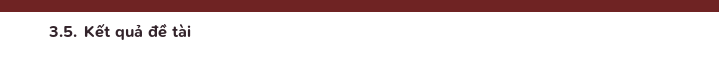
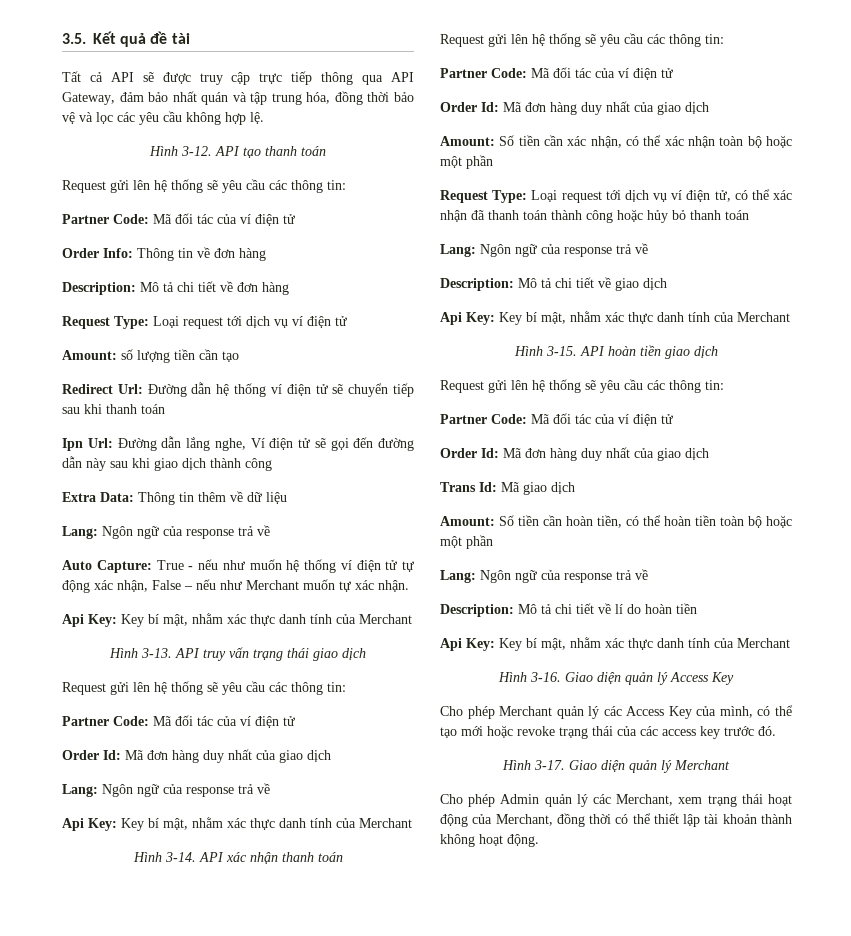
+ Tất cả API sẽ được truy cập trực tiếp thông qua API Gateway, đảm bảo nhất quán và tập trung hóa, đồng thời bảo vệ và lọc các yêu cầu không hợp lệ.
+ Hình 3-12. API tạo thanh toán
+ Request gửi lên hệ thống sẽ yêu cầu các thông tin:
+ Partner Code: Mã đối tác của ví điện tử
+ Order Info: Thông tin về đơn hàng
+ Description: Mô tả chi tiết về đơn hàng
+ Request Type: Loại request tới dịch vụ ví điện tử
+ Amount: số lượng tiền cần tạo
+ Redirect Url: Đường dẫn hệ thống ví điện tử sẽ chuyển tiếp sau khi thanh toán
+ Ipn Url: Đường dẫn lắng nghe, Ví điện tử sẽ gọi đến đường dẫn này sau khi giao dịch thành công
+ Extra Data: Thông tin thêm về dữ liệu
+ Lang: Ngôn ngữ của response trả về
+ Auto Capture: True - nếu như muốn hệ thống ví điện tử tự động xác nhận, False – nếu như Merchant muốn tự xác nhận.
+ Api Key: Key bí mật, nhằm xác thực danh tính của Merchant
+ Hình 3-13. API truy vấn trạng thái giao dịch
+ Request gửi lên hệ thống sẽ yêu cầu các thông tin:
+ Partner Code: Mã đối tác của ví điện tử
+ Order Id: Mã đơn hàng duy nhất của giao dịch
+ Lang: Ngôn ngữ của response trả về
+ Api Key: Key bí mật, nhằm xác thực danh tính của Merchant
+ Hình 3-14. API xác nhận thanh toán
+ Request gửi lên hệ thống sẽ yêu cầu các thông tin:
+ Partner Code: Mã đối tác của ví điện tử
+ Order Id: Mã đơn hàng duy nhất của giao dịch
+ Amount: Số tiền cần xác nhận, có thể xác nhận toàn bộ hoặc một phần
+ Request Type: Loại request tới dịch vụ ví điện tử, có thể xác nhận đã thanh toán thành công hoặc hủy bỏ thanh toán
+ Lang: Ngôn ngữ của response trả về
+ Description: Mô tả chi tiết về giao dịch
+ Api Key: Key bí mật, nhằm xác thực danh tính của Merchant
+ Hình 3-15. API hoàn tiền giao dịch
+ Request gửi lên hệ thống sẽ yêu cầu các thông tin:
+ Partner Code: Mã đối tác của ví điện tử
+ Order Id: Mã đơn hàng duy nhất của giao dịch
+ Trans Id: Mã giao dịch
+ Amount: Số tiền cần hoàn tiền, có thể hoàn tiền toàn bộ hoặc một phần
+ Lang: Ngôn ngữ của response trả về
+ Description: Mô tả chi tiết về lí do hoàn tiền
+ Api Key: Key bí mật, nhằm xác thực danh tính của Merchant
+ Hình 3-16. Giao diện quản lý Access Key
+ Cho phép Merchant quản lý các Access Key của mình, có thể tạo mới hoặc revoke trạng thái của các access key trước đó.
+ Hình 3-17. Giao diện quản lý Merchant
+ Cho phép Admin quản lý các Merchant, xem trạng thái hoạt động của Merchant, đồng thời có thể thiết lập tài khoản thành không hoạt động.

